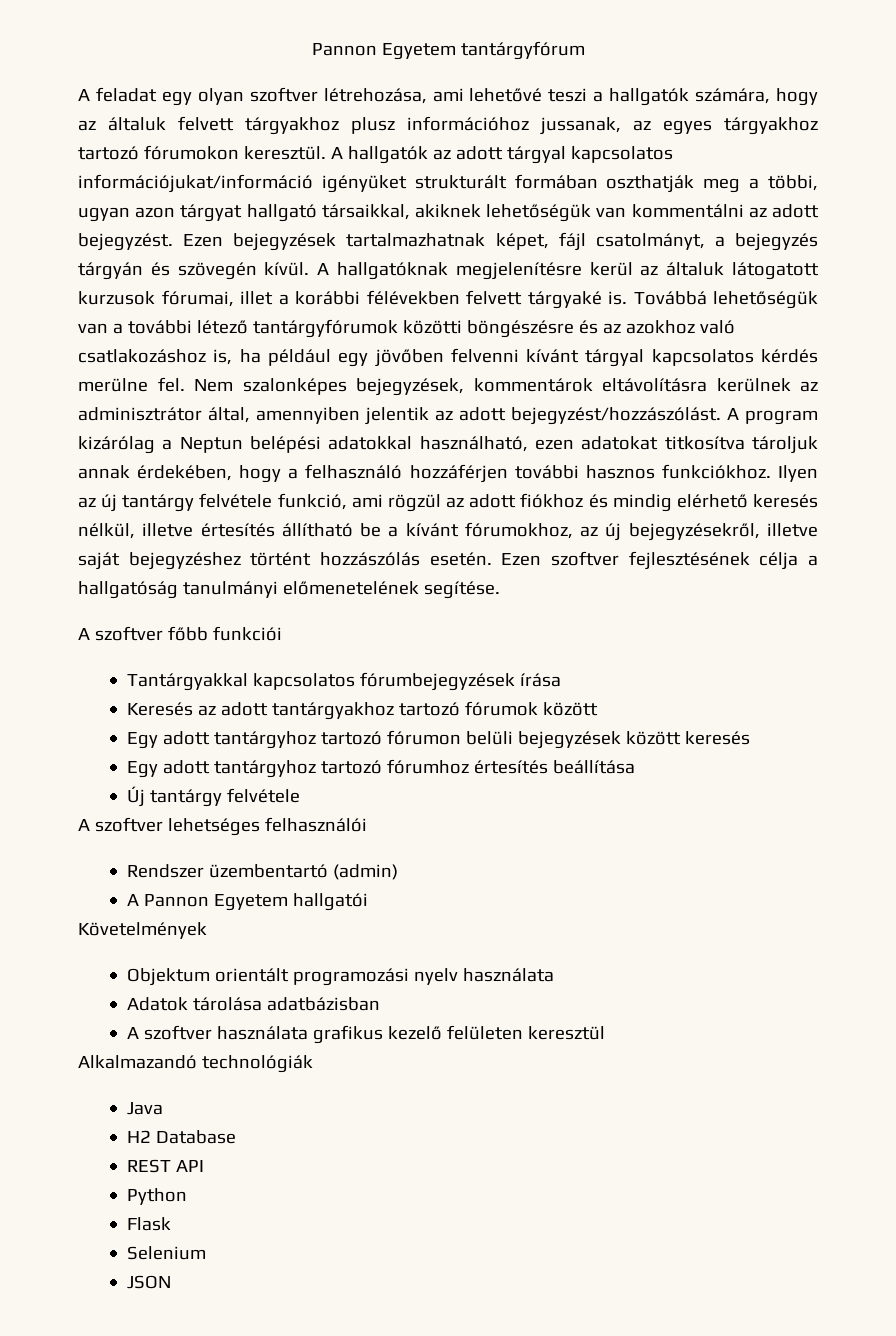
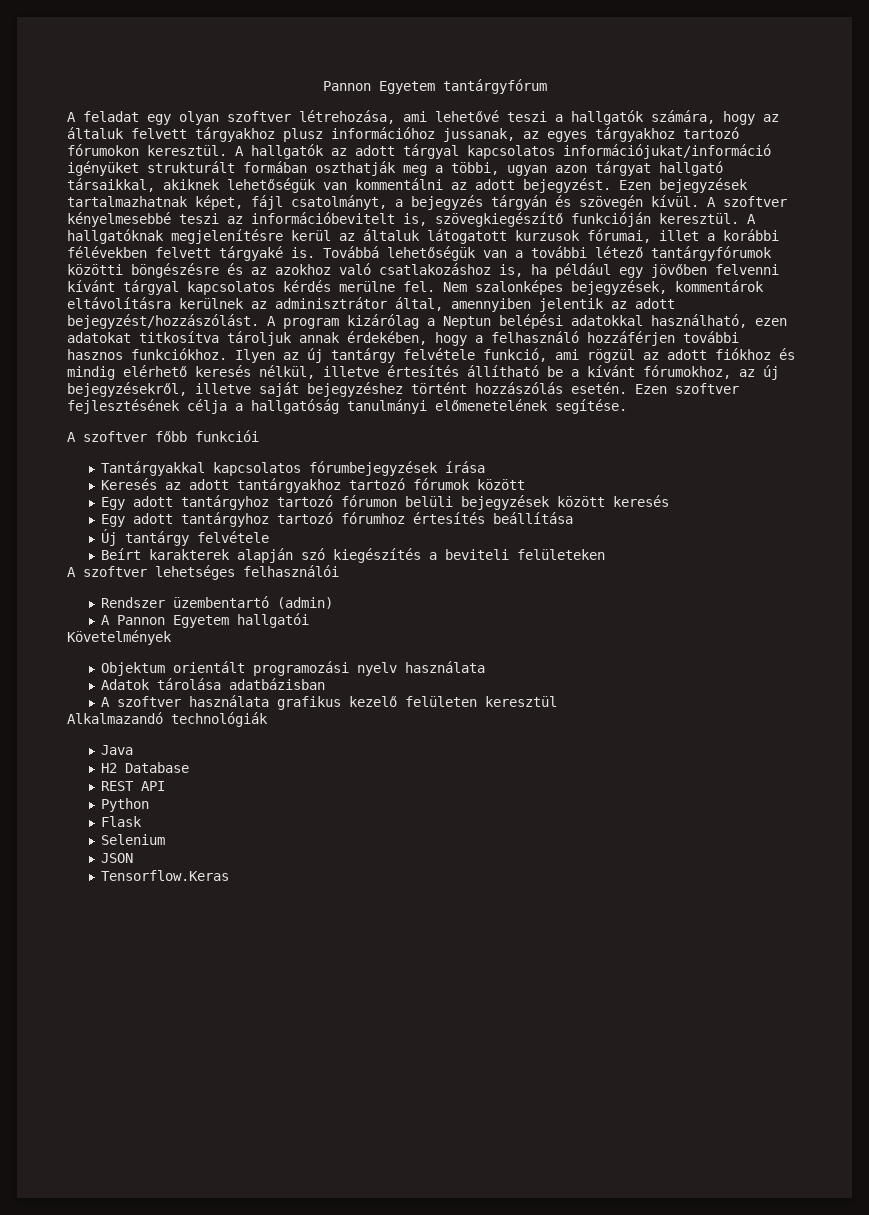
- A hallgatóknak megjelenítésre kerül az általuk látogatott kurzusok fórumai, illet a korábbi félévekben felvett tárgyaké is.
+ A szoftver kényelmesebbé teszi az információbevitelt is, szövegkiegészítő funkcióján keresztül. A hallgatóknak megjelenítésre kerül az általuk látogatott kurzusok fórumai, illet a korábbi félévekben felvett tárgyaké is.
+ Beírt karakterek alapján szó kiegészítés a beviteli felületeken
+ Tensorflow.Keras

